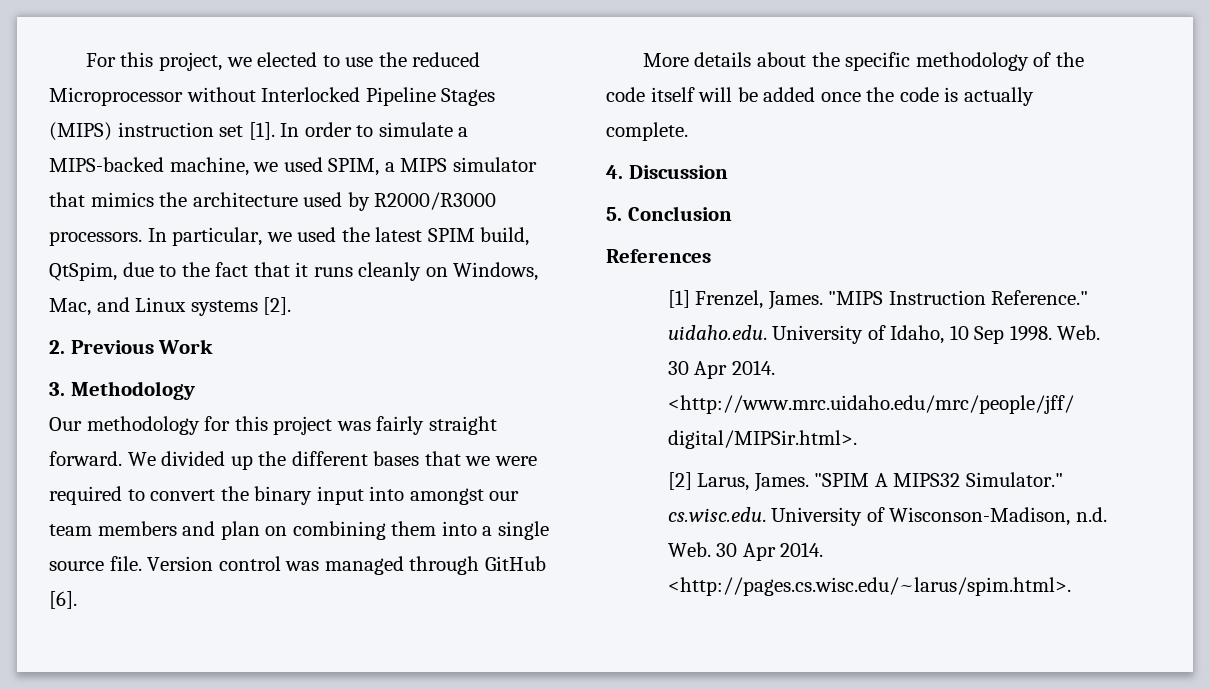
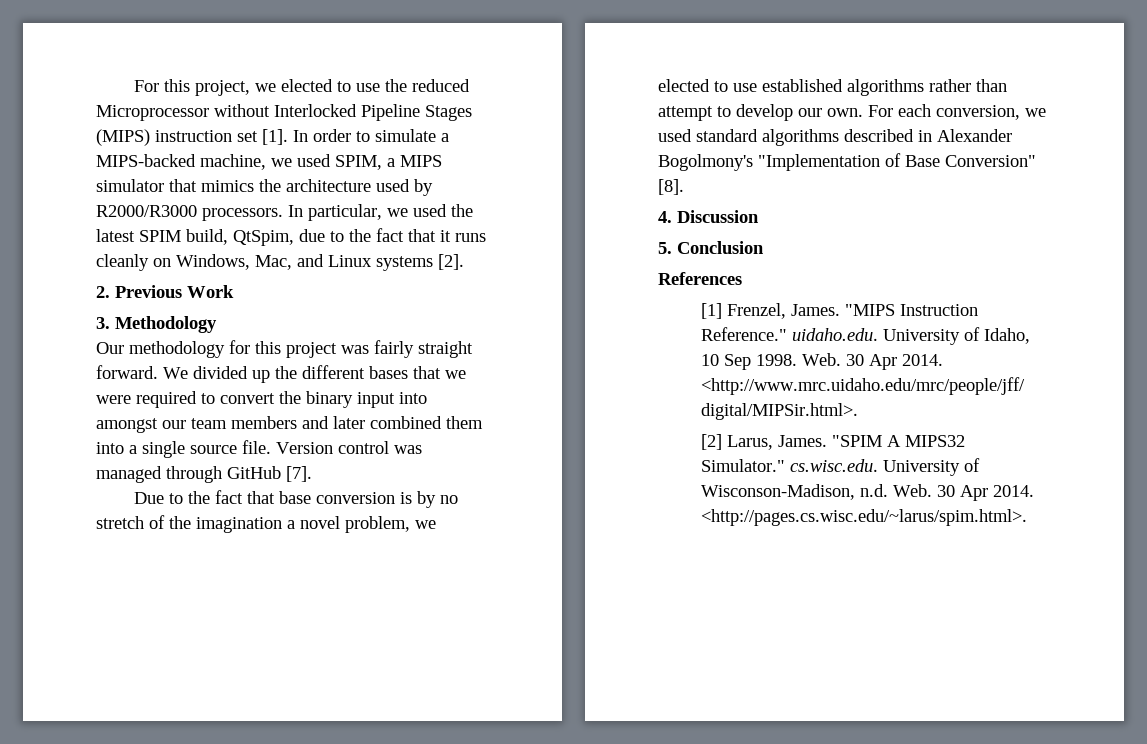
- We divided up the different bases that we were required to convert the binary input into amongst our team members and plan on combining them into a single source file.
+ We divided up the different bases that we were required to convert the binary input into amongst our team members and later combined them into a single source file.
- Version control was managed through GitHub [6].
- More details about the specific methodology of the code itself will be added once the code is actually complete.
+ Version control was managed through GitHub [7].
+ Due to the fact that base conversion is by no stretch of the imagination a novel problem, we elected to use established algorithms rather than attempt to develop our own. For each conversion, we used standard algorithms described in Alexander Bogolmony's "Implementation of Base Conversion" [8].

